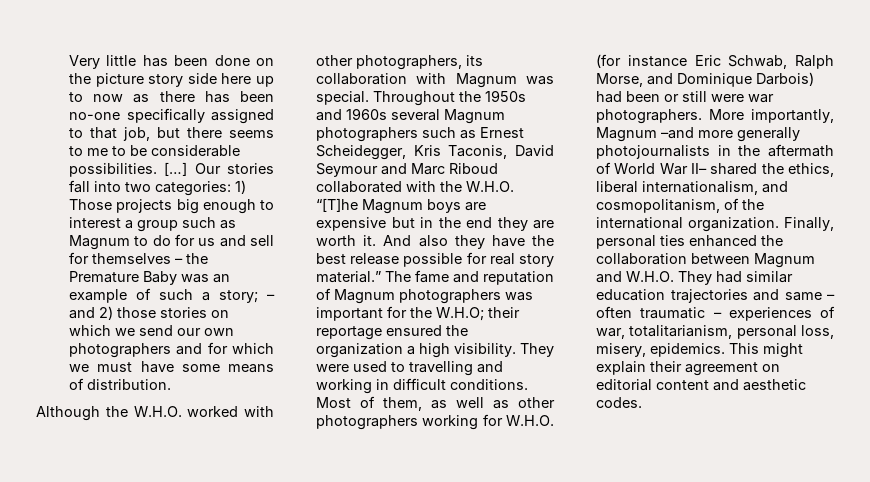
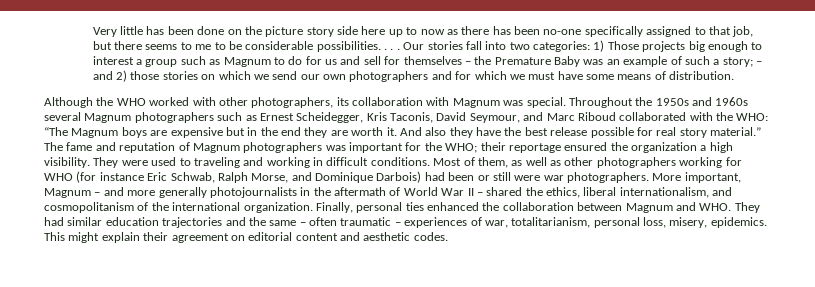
- Very little has been done on the picture story side here up to now as there has been no-one specifically assigned to that job, but there seems to me to be considerable possibilities. […]
+ Very little has been done on the picture story side here up to now as there has been no-one specifically assigned to that job, but there seems to me to be considerable possibilities. . . .
- Although the W.H.O. worked with other photographers, its collaboration with Magnum was special.
+ Although the WHO worked with other photographers, its collaboration with Magnum was special.
- Throughout the 1950s and 1960s several Magnum photographers such as Ernest Scheidegger, Kris Taconis, David Seymour and Marc Riboud collaborated with the W.H.O. “[T]he Magnum boys are expensive but in the end they are worth it.
+ Throughout the 1950s and 1960s several Magnum photographers such as Ernest Scheidegger, Kris Taconis, David Seymour, and Marc Riboud collaborated with the WHO: “The Magnum boys are expensive but in the end they are worth it.
- The fame and reputation of Magnum photographers was important for the W.H.O; their reportage ensured the organization a high visibility.
+ The fame and reputation of Magnum photographers was important for the WHO; their reportage ensured the organization a high visibility.
- They were used to travelling and working in difficult conditions.
+ They were used to traveling and working in difficult conditions.
- Most of them, as well as other photographers working for W.H.O. (for instance Eric Schwab, Ralph Morse, and Dominique Darbois) had been or still were war photographers.
+ Most of them, as well as other photographers working for WHO (for instance Eric Schwab, Ralph Morse, and Dominique Darbois) had been or still were war photographers.
- More importantly, Magnum –and more generally photojournalists in the aftermath of World War II– shared the ethics, liberal internationalism, and cosmopolitanism, of the international organization.
+ More important, Magnum – and more generally photojournalists in the aftermath of World War II – shared the ethics, liberal internationalism, and cosmopolitanism of the international organization.
- Finally, personal ties enhanced the collaboration between Magnum and W.H.O. They had similar education trajectories and same – often traumatic – experiences of war, totalitarianism, personal loss, misery, epidemics.
+ Finally, personal ties enhanced the collaboration between Magnum and WHO. They had similar education trajectories and the same – often traumatic – experiences of war, totalitarianism, personal loss, misery, epidemics.

